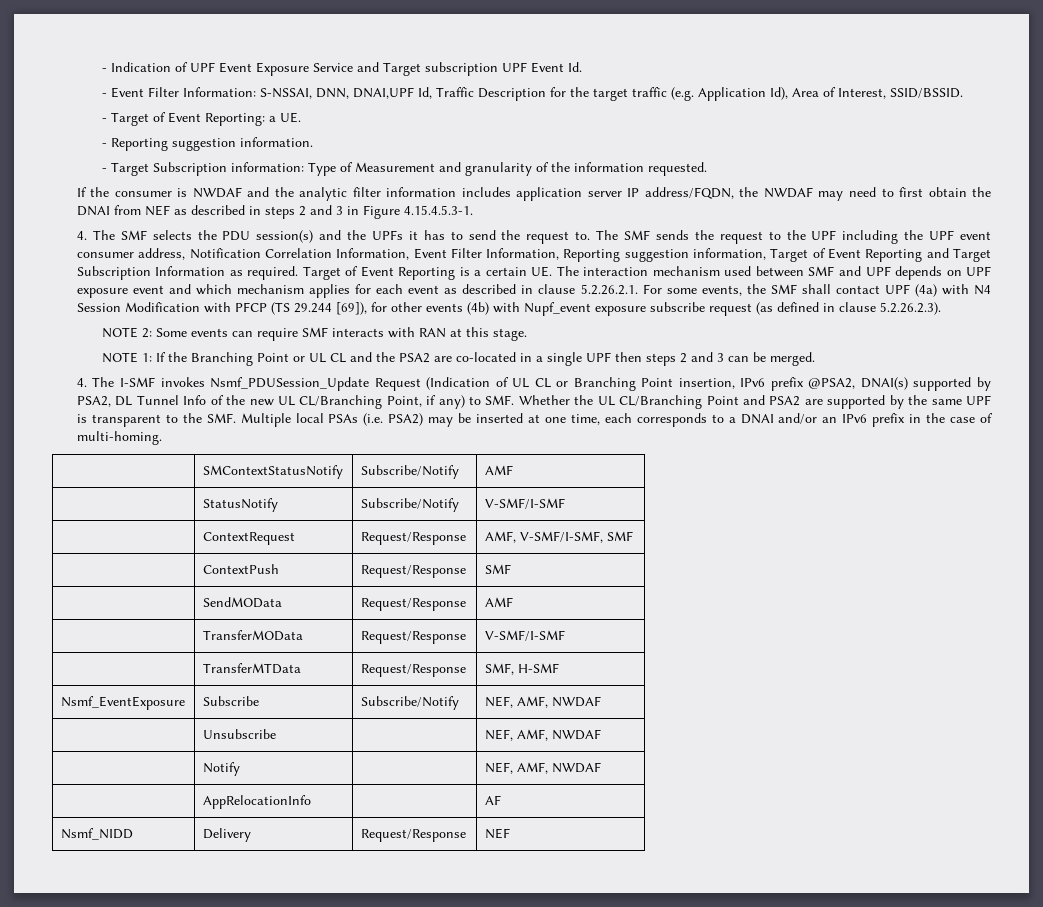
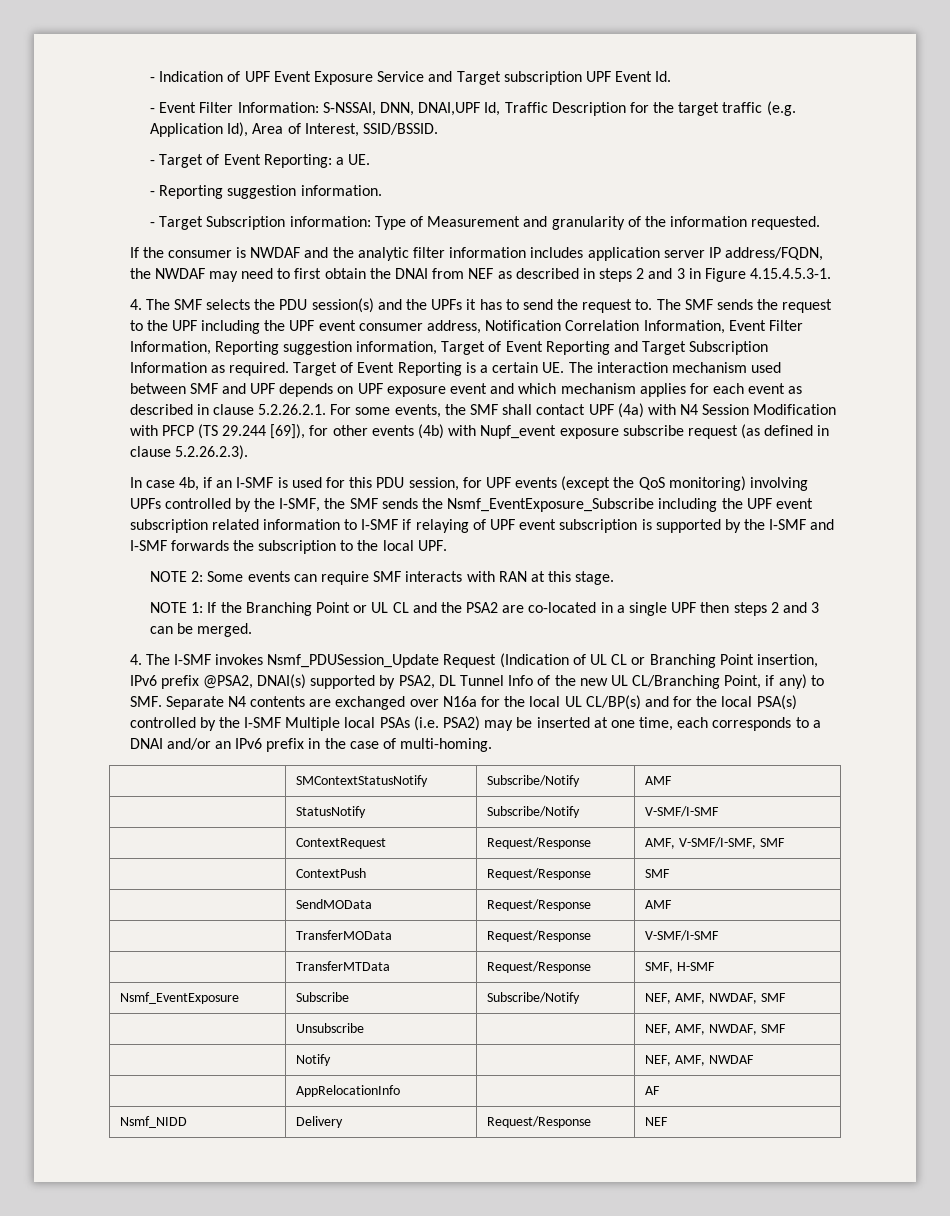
+ In case 4b, if an I-SMF is used for this PDU session, for UPF events (except the QoS monitoring) involving UPFs controlled by the I-SMF, the SMF sends the Nsmf_EventExposure_Subscribe including the UPF event subscription related information to I-SMF if relaying of UPF event subscription is supported by the I-SMF and I-SMF forwards the subscription to the local UPF.
- 4. The I-SMF invokes Nsmf_PDUSession_Update Request (Indication of UL CL or Branching Point insertion, IPv6 prefix @PSA2, DNAI(s) supported by PSA2, DL Tunnel Info of the new UL CL/Branching Point, if any) to SMF. Whether the UL CL/Branching Point and PSA2 are supported by the same UPF is transparent to the SMF. Multiple local PSAs (i.e. PSA2) may be inserted at one time, each corresponds to a DNAI and/or an IPv6 prefix in the case of multi-homing.
+ 4. The I-SMF invokes Nsmf_PDUSession_Update Request (Indication of UL CL or Branching Point insertion, IPv6 prefix @PSA2, DNAI(s) supported by PSA2, DL Tunnel Info of the new UL CL/Branching Point, if any) to SMF. Separate N4 contents are exchanged over N16a for the local UL CL/BP(s) and for the local PSA(s) controlled by the I-SMF Multiple local PSAs (i.e. PSA2) may be inserted at one time, each corresponds to a DNAI and/or an IPv6 prefix in the case of multi-homing.
- Nsmf_EventExposure | Subscribe | Subscribe/Notify | NEF, AMF, NWDAF
+ Nsmf_EventExposure | Subscribe | Subscribe/Notify | NEF, AMF, NWDAF, SMF
- | Unsubscribe | | NEF, AMF, NWDAF
+ | Unsubscribe | | NEF, AMF, NWDAF, SMF

